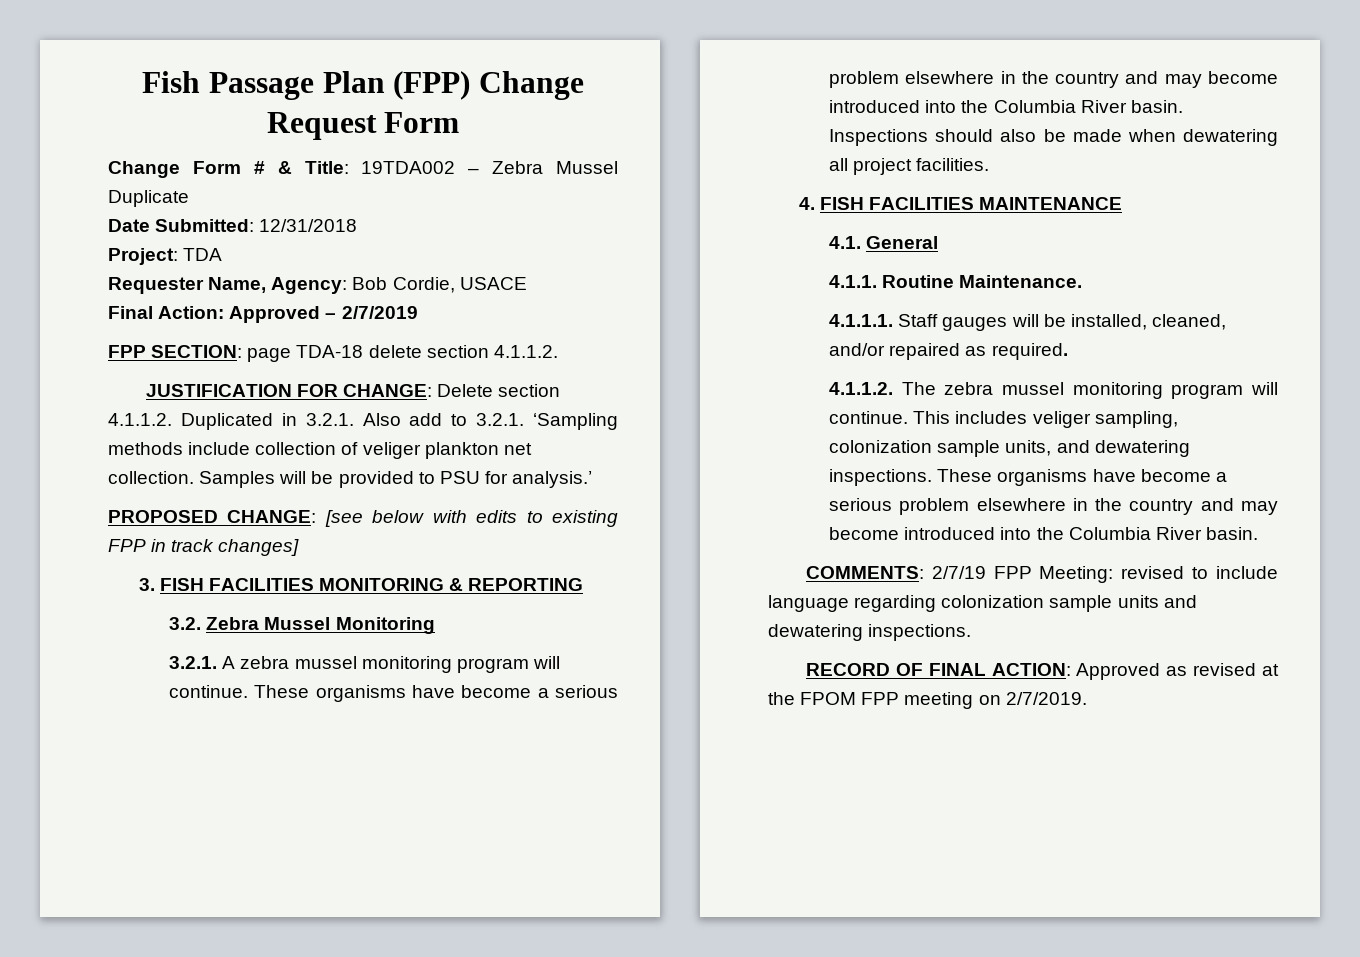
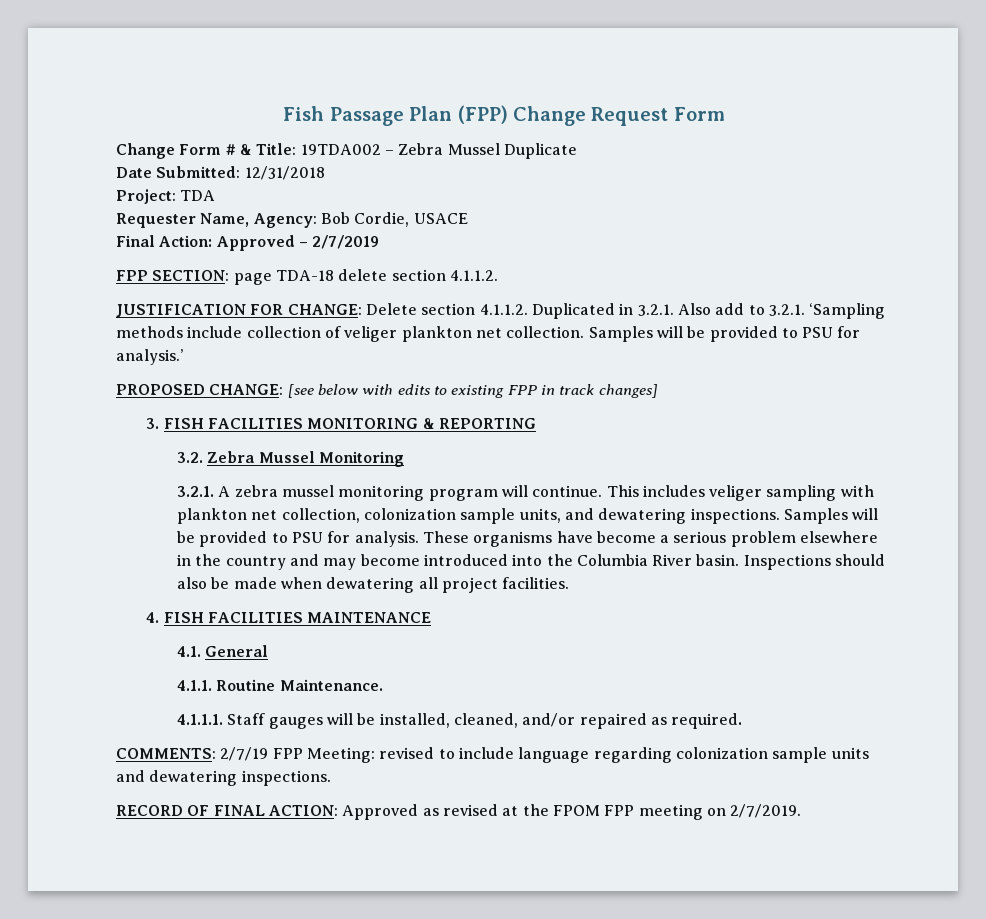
+ This includes veliger sampling with plankton net collection, colonization sample units, and dewatering inspections. Samples will be provided to PSU for analysis.
- 4.1.1.2. The zebra mussel monitoring program will continue. This includes veliger sampling, colonization sample units, and dewatering inspections. These organisms have become a serious problem elsewhere in the country and may become introduced into the Columbia River basin.

